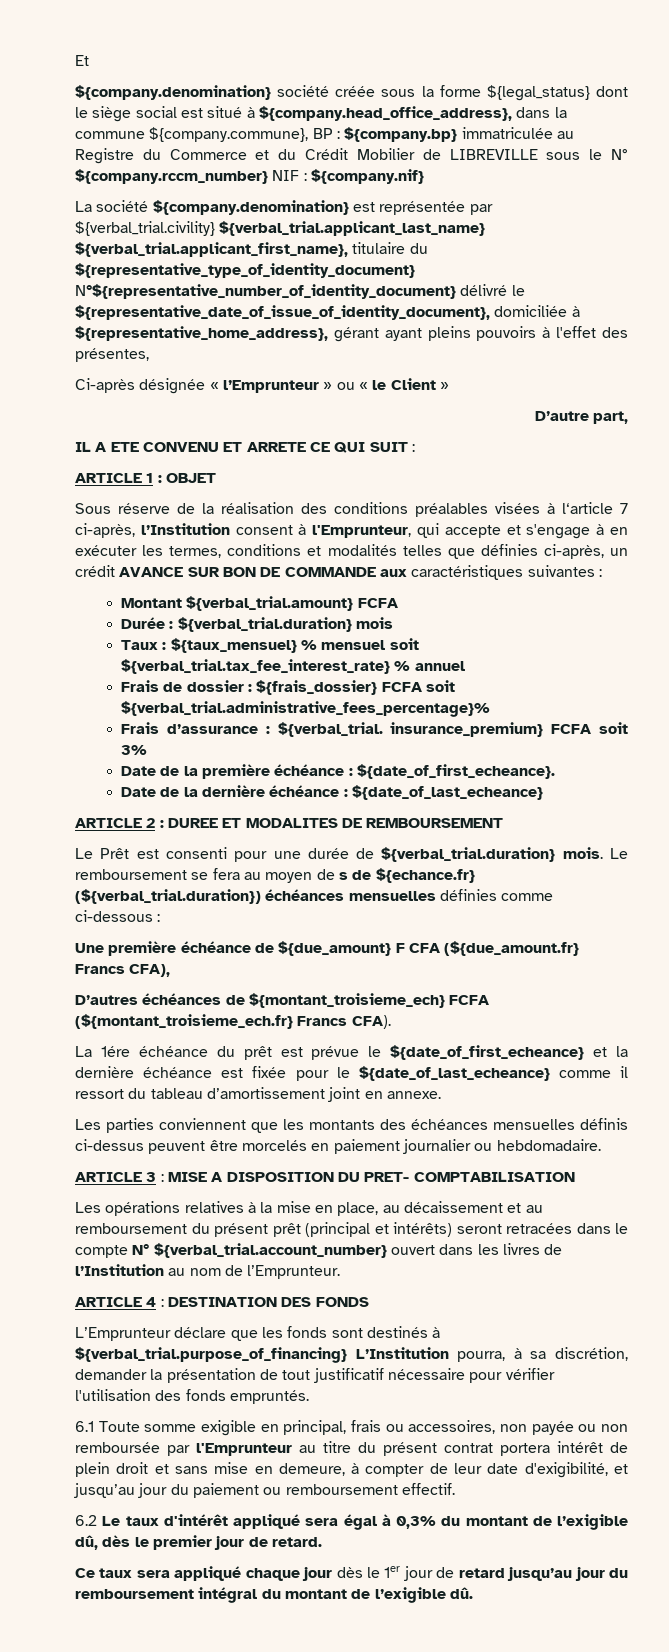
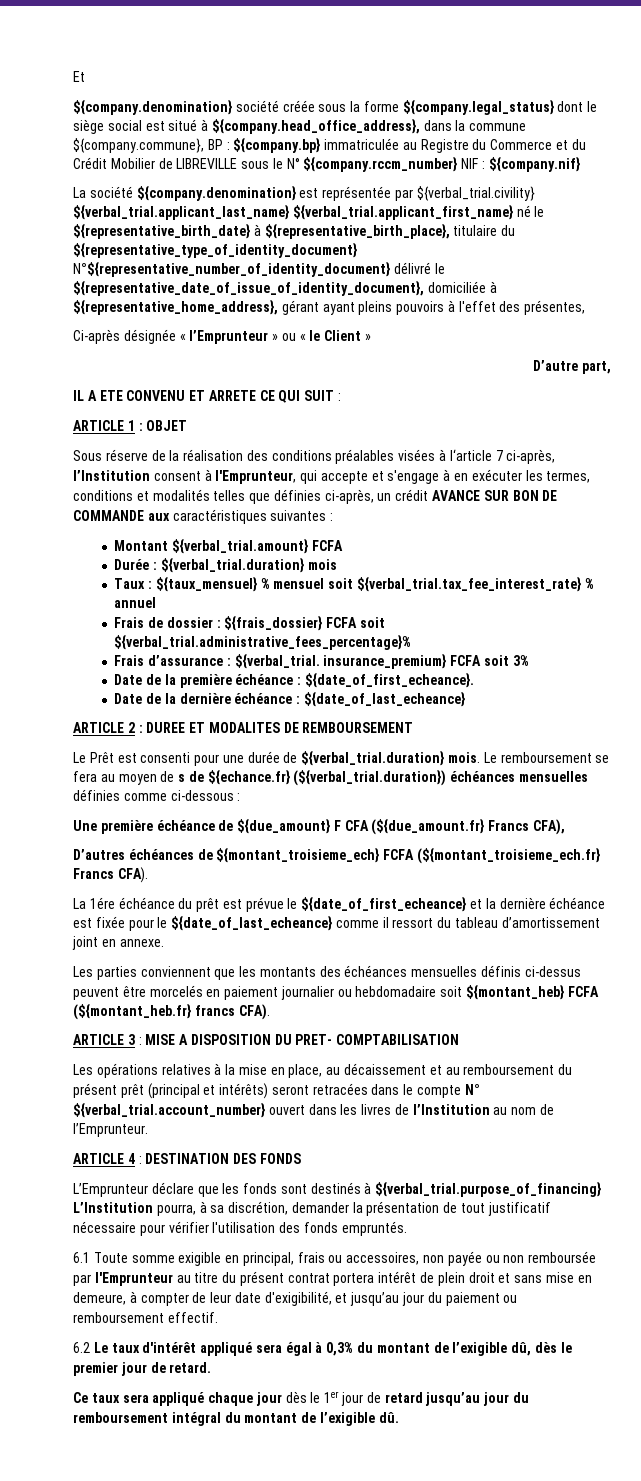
- ${company.denomination} société créée sous la forme ${legal_status} dont le siège social est situé à ${company.head_office_address}, dans la commune ${company.commune}, BP : ${company.bp} immatriculée au Registre du Commerce et du Crédit Mobilier de LIBREVILLE sous le N° ${company.rccm_number} NIF : ${company.nif}
+ ${company.denomination} société créée sous la forme ${company.legal_status} dont le siège social est situé à ${company.head_office_address}, dans la commune ${company.commune}, BP : ${company.bp} immatriculée au Registre du Commerce et du Crédit Mobilier de LIBREVILLE sous le N° ${company.rccm_number} NIF : ${company.nif}
- La société ${company.denomination} est représentée par ${verbal_trial.civility} ${verbal_trial.applicant_last_name} ${verbal_trial.applicant_first_name}, titulaire du ${representative_type_of_identity_document} N°${representative_number_of_identity_document} délivré le ${representative_date_of_issue_of_identity_document}, domiciliée à ${representative_home_address}, gérant ayant pleins pouvoirs à l'effet des présentes,
+ La société ${company.denomination} est représentée par ${verbal_trial.civility} ${verbal_trial.applicant_last_name} ${verbal_trial.applicant_first_name} né le ${representative_birth_date} à ${representative_birth_place}, titulaire du ${representative_type_of_identity_document} N°${representative_number_of_identity_document} délivré le ${representative_date_of_issue_of_identity_document}, domiciliée à ${representative_home_address}, gérant ayant pleins pouvoirs à l'effet des présentes,
- Les parties conviennent que les montants des échéances mensuelles définis ci-dessus peuvent être morcelés en paiement journalier ou hebdomadaire.
+ Les parties conviennent que les montants des échéances mensuelles définis ci-dessus peuvent être morcelés en paiement journalier ou hebdomadaire soit ${montant_heb} FCFA (${montant_heb.fr} francs CFA).

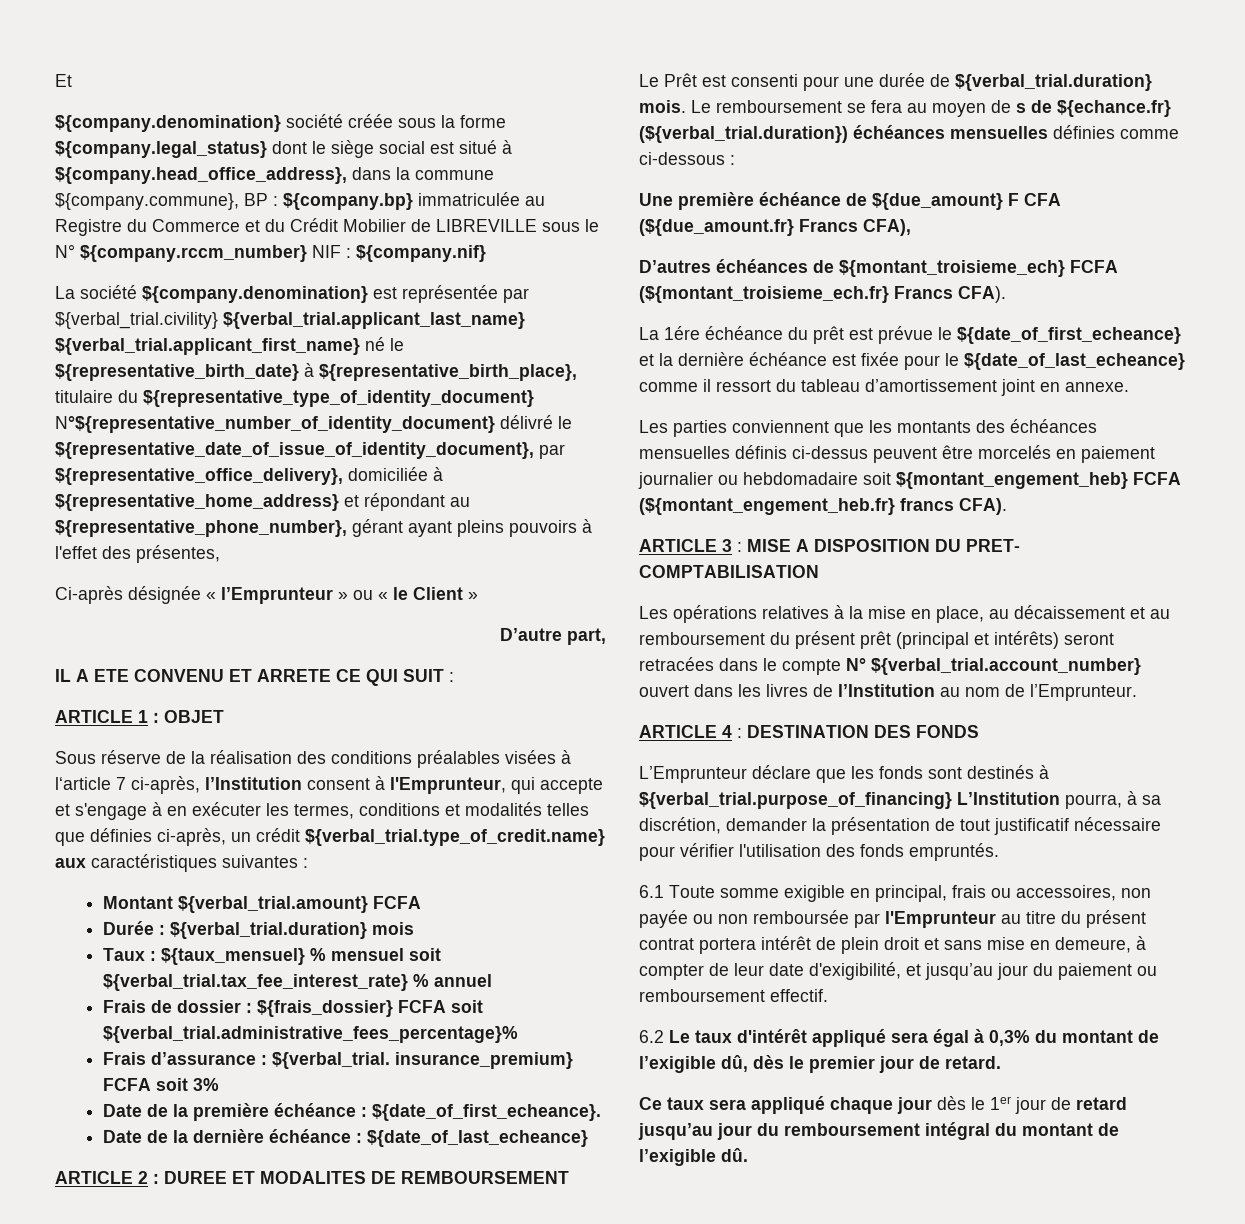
- La société ${company.denomination} est représentée par ${verbal_trial.civility} ${verbal_trial.applicant_last_name} ${verbal_trial.applicant_first_name} né le ${representative_birth_date} à ${representative_birth_place}, titulaire du ${representative_type_of_identity_document} N°${representative_number_of_identity_document} délivré le ${representative_date_of_issue_of_identity_document}, domiciliée à ${representative_home_address}, gérant ayant pleins pouvoirs à l'effet des présentes,
+ La société ${company.denomination} est représentée par ${verbal_trial.civility} ${verbal_trial.applicant_last_name} ${verbal_trial.applicant_first_name} né le ${representative_birth_date} à ${representative_birth_place}, titulaire du ${representative_type_of_identity_document} N°${representative_number_of_identity_document} délivré le ${representative_date_of_issue_of_identity_document}, par ${representative_office_delivery}, domiciliée à ${representative_home_address} et répondant au ${representative_phone_number}, gérant ayant pleins pouvoirs à l'effet des présentes,
- Sous réserve de la réalisation des conditions préalables visées à l‘article 7 ci-après, l’Institution consent à l'Emprunteur, qui accepte et s'engage à en exécuter les termes, conditions et modalités telles que définies ci-après, un crédit AVANCE SUR BON DE COMMANDE aux caractéristiques suivantes :
+ Sous réserve de la réalisation des conditions préalables visées à l‘article 7 ci-après, l’Institution consent à l'Emprunteur, qui accepte et s'engage à en exécuter les termes, conditions et modalités telles que définies ci-après, un crédit ${verbal_trial.type_of_credit.name} aux caractéristiques suivantes :
- Les parties conviennent que les montants des échéances mensuelles définis ci-dessus peuvent être morcelés en paiement journalier ou hebdomadaire soit ${montant_heb} FCFA (${montant_heb.fr} francs CFA).
+ Les parties conviennent que les montants des échéances mensuelles définis ci-dessus peuvent être morcelés en paiement journalier ou hebdomadaire soit ${montant_engement_heb} FCFA (${montant_engement_heb.fr} francs CFA).

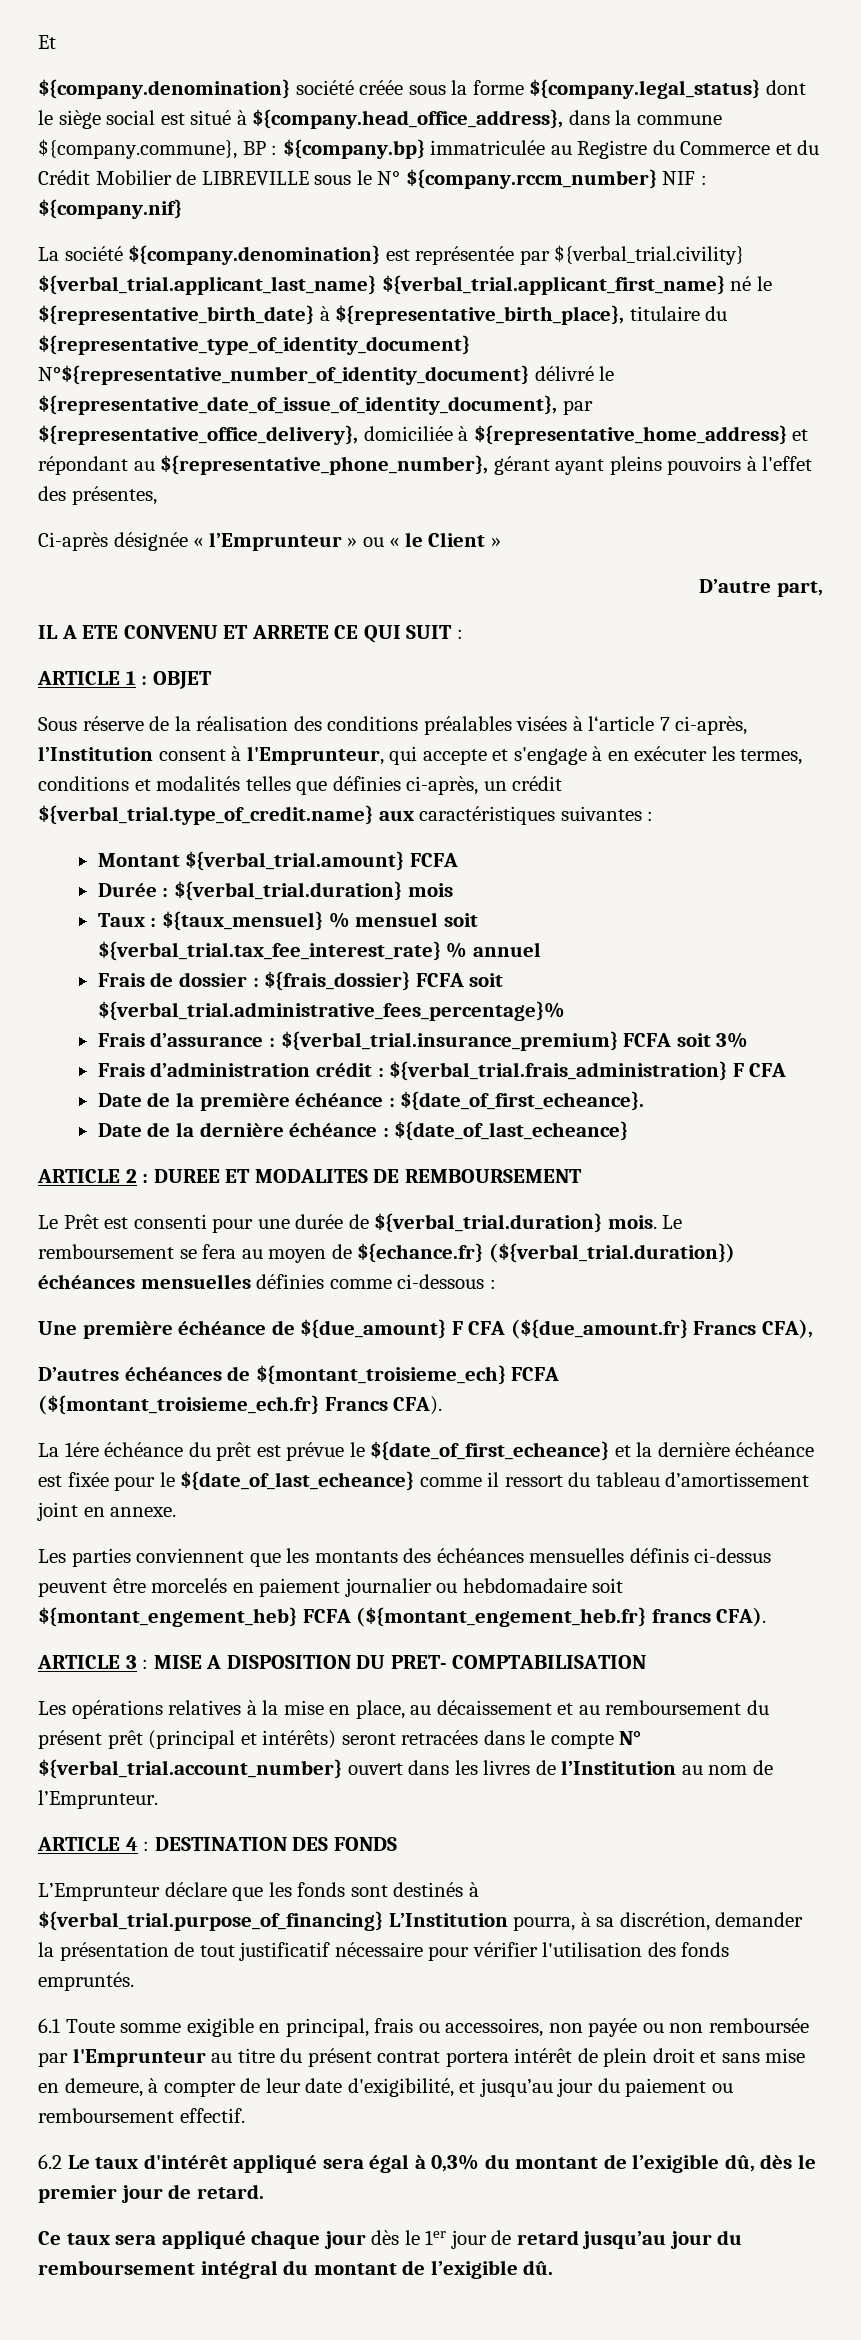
- Frais d’assurance : ${verbal_trial. insurance_premium} FCFA soit 3%
+ Frais d’assurance : ${verbal_trial.insurance_premium} FCFA soit 3%
+ Frais d’administration crédit : ${verbal_trial.frais_administration} F CFA
- Le remboursement se fera au moyen de s de ${echance.fr} (${verbal_trial.duration}) échéances mensuelles définies comme ci-dessous :
+ Le remboursement se fera au moyen de ${echance.fr} (${verbal_trial.duration}) échéances mensuelles définies comme ci-dessous :

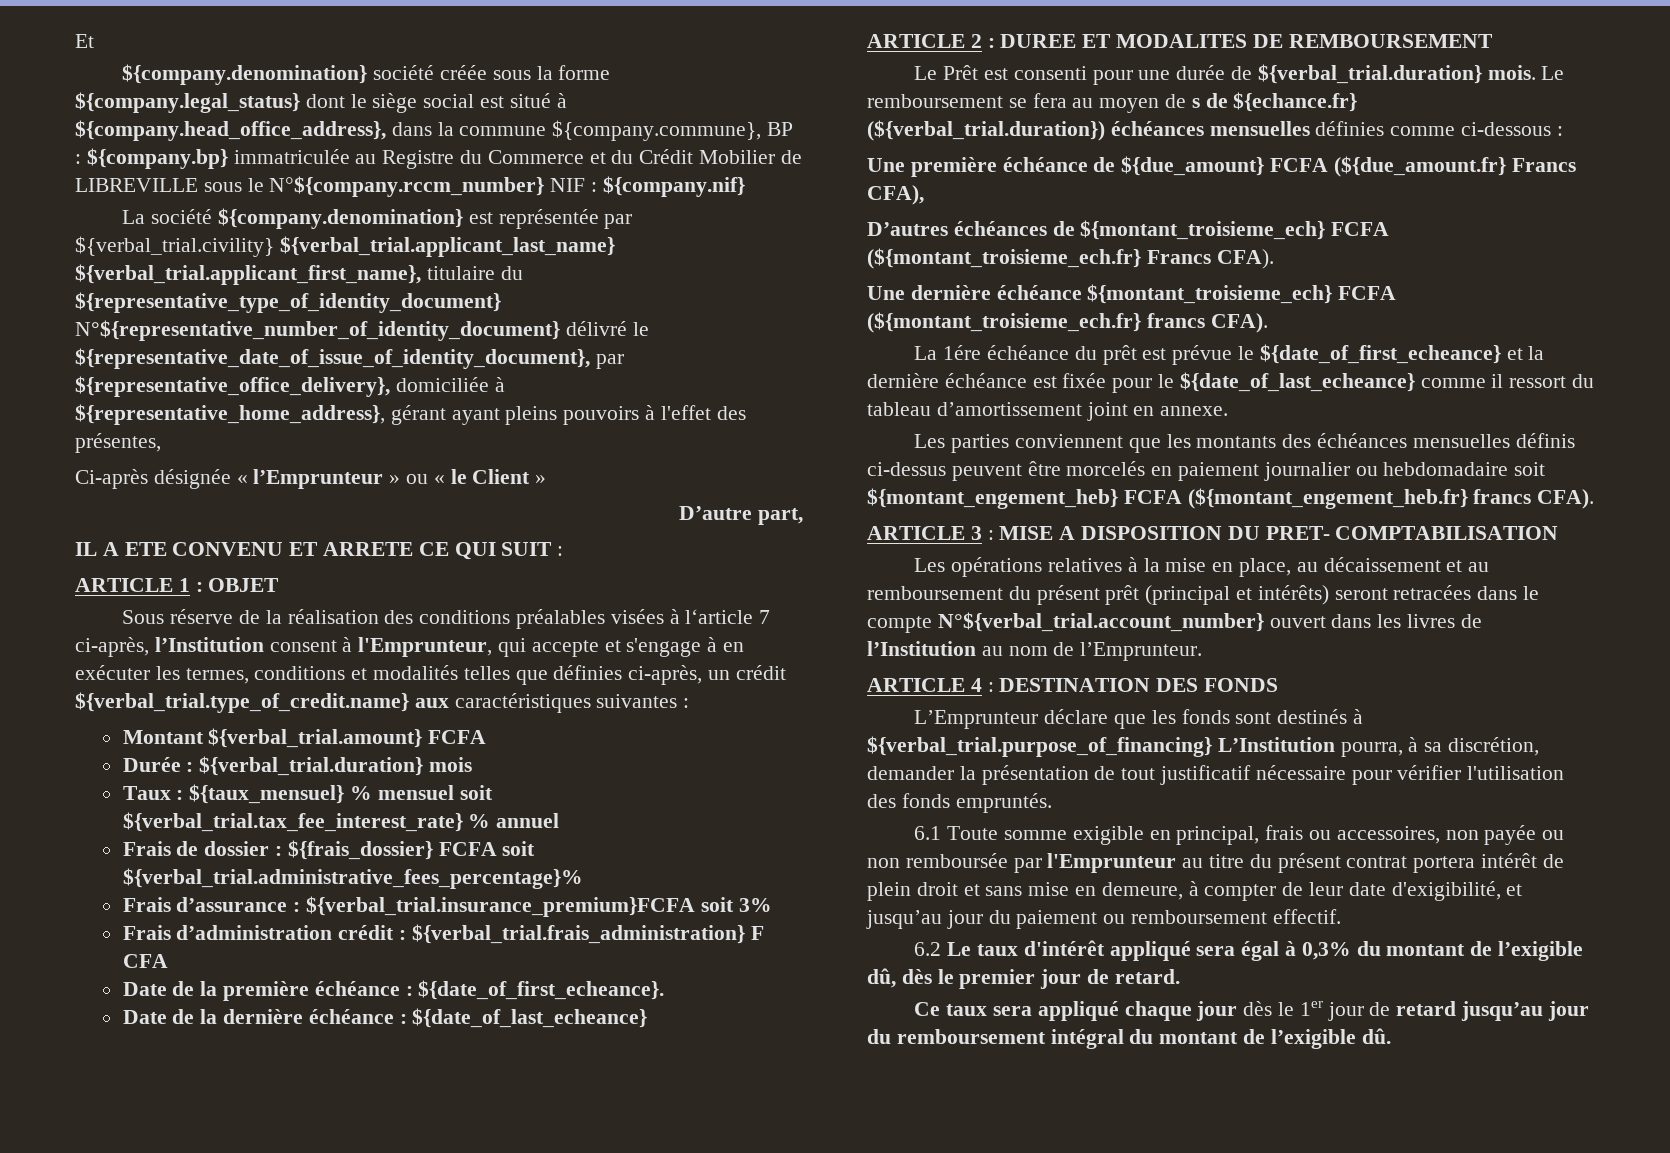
- ${company.denomination} société créée sous la forme ${company.legal_status} dont le siège social est situé à ${company.head_office_address}, dans la commune ${company.commune}, BP : ${company.bp} immatriculée au Registre du Commerce et du Crédit Mobilier de LIBREVILLE sous le N° ${company.rccm_number} NIF : ${company.nif}
+ ${company.denomination} société créée sous la forme ${company.legal_status} dont le siège social est situé à ${company.head_office_address}, dans la commune ${company.commune}, BP : ${company.bp} immatriculée au Registre du Commerce et du Crédit Mobilier de LIBREVILLE sous le N°${company.rccm_number} NIF : ${company.nif}
- La société ${company.denomination} est représentée par ${verbal_trial.civility} ${verbal_trial.applicant_last_name} ${verbal_trial.applicant_first_name} né le ${representative_birth_date} à ${representative_birth_place}, titulaire du ${representative_type_of_identity_document} N°${representative_number_of_identity_document} délivré le ${representative_date_of_issue_of_identity_document}, par ${representative_office_delivery}, domiciliée à ${representative_home_address} et répondant au ${representative_phone_number}, gérant ayant pleins pouvoirs à l'effet des présentes,
+ La société ${company.denomination} est représentée par ${verbal_trial.civility} ${verbal_trial.applicant_last_name} ${verbal_trial.applicant_first_name}, titulaire du ${representative_type_of_identity_document} N°${representative_number_of_identity_document} délivré le ${representative_date_of_issue_of_identity_document}, par ${representative_office_delivery}, domiciliée à ${representative_home_address}, gérant ayant pleins pouvoirs à l'effet des présentes,
- Frais d’assurance : ${verbal_trial.insurance_premium} FCFA soit 3%
+ Frais d’assurance : ${verbal_trial.insurance_premium}FCFA soit 3%
- Le remboursement se fera au moyen de ${echance.fr} (${verbal_trial.duration}) échéances mensuelles définies comme ci-dessous :
+ Le remboursement se fera au moyen de s de ${echance.fr} (${verbal_trial.duration}) échéances mensuelles définies comme ci-dessous :
- Une première échéance de ${due_amount} F CFA (${due_amount.fr} Francs CFA),
+ Une première échéance de ${due_amount} FCFA (${due_amount.fr} Francs CFA),
+ Une dernière échéance ${montant_troisieme_ech} FCFA (${montant_troisieme_ech.fr} francs CFA).
- Les opérations relatives à la mise en place, au décaissement et au remboursement du présent prêt (principal et intérêts) seront retracées dans le compte N° ${verbal_trial.account_number} ouvert dans les livres de l’Institution au nom de l’Emprunteur.
+ Les opérations relatives à la mise en place, au décaissement et au remboursement du présent prêt (principal et intérêts) seront retracées dans le compte N°${verbal_trial.account_number} ouvert dans les livres de l’Institution au nom de l’Emprunteur.

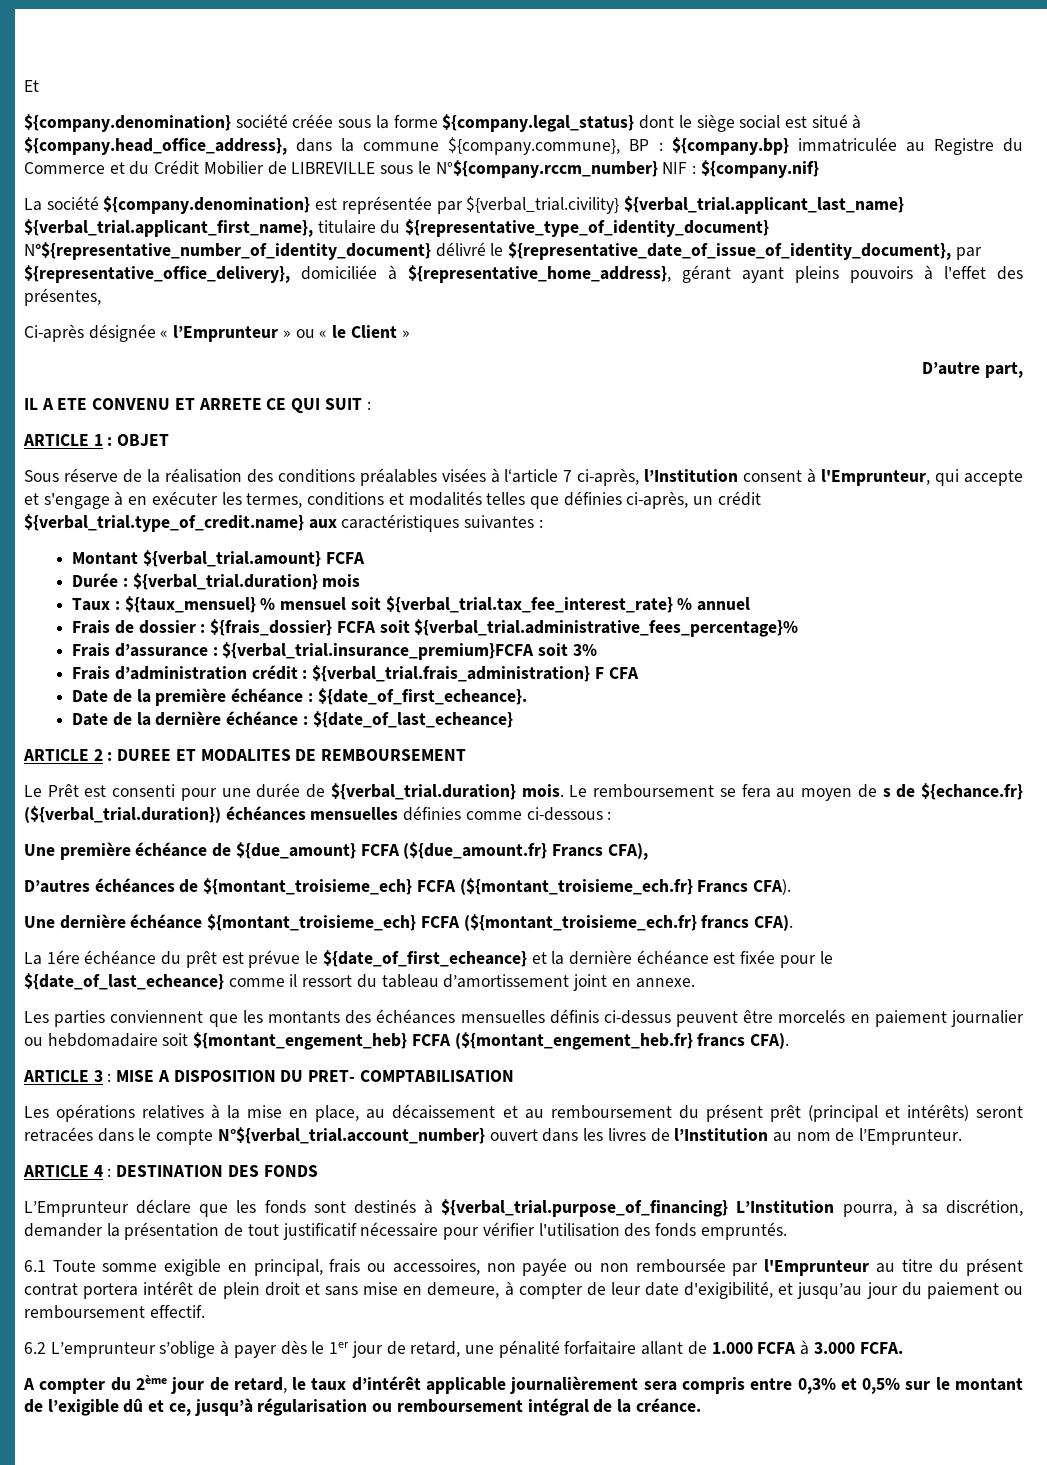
- 6.2 Le taux d'intérêt appliqué sera égal à 0,3% du montant de l’exigible dû, dès le premier jour de retard.
- Ce taux sera appliqué chaque jour dès le 1er jour de retard jusqu’au jour du remboursement intégral du montant de l’exigible dû.
+ 6.2 L’emprunteur s’oblige à payer dès le 1er jour de retard, une pénalité forfaitaire allant de 1.000 FCFA à 3.000 FCFA.
+ A compter du 2ème jour de retard, le taux d’intérêt applicable journalièrement sera compris entre 0,3% et 0,5% sur le montant de l’exigible dû et ce, jusqu’à régularisation ou remboursement intégral de la créance.

